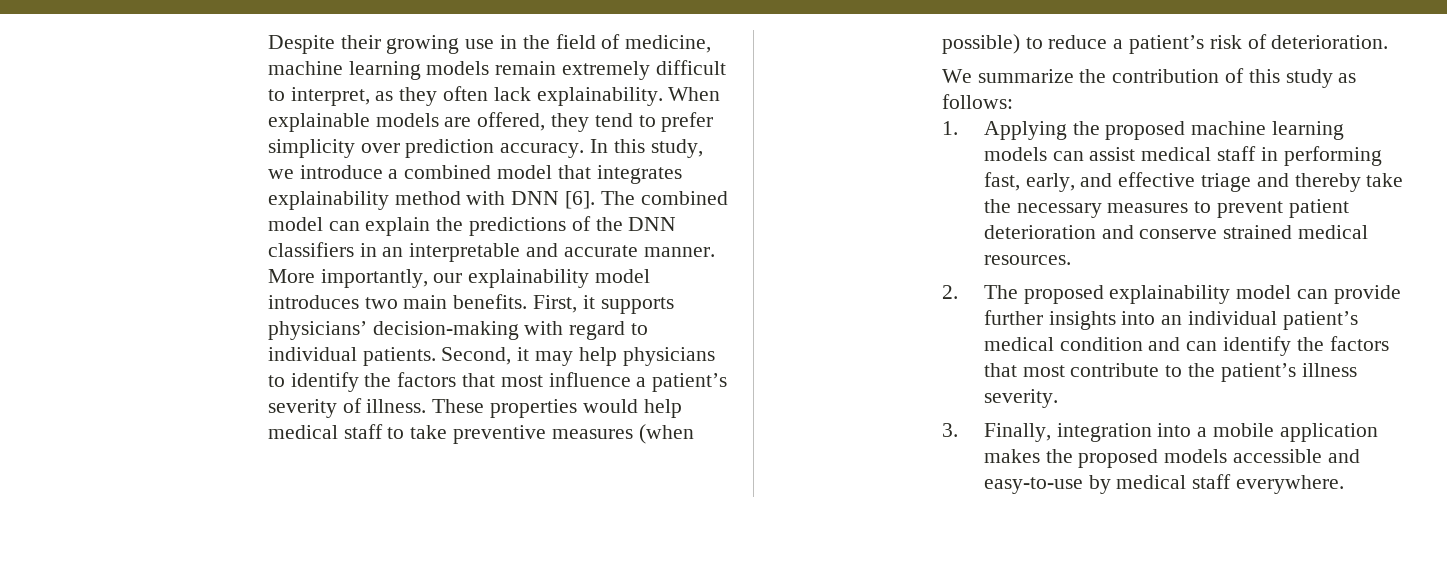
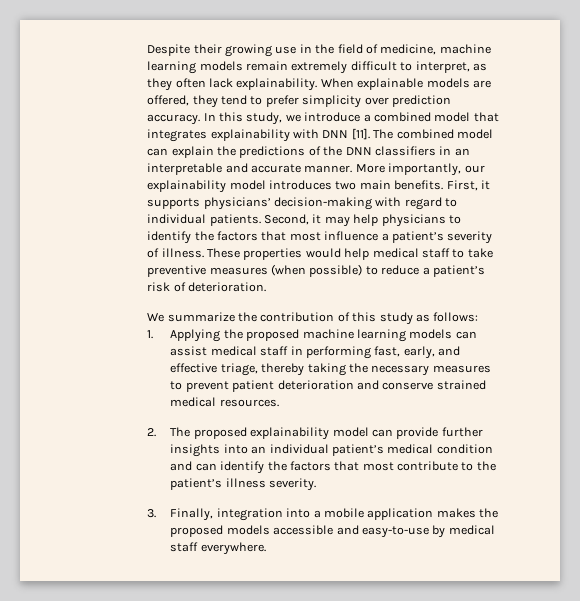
- In this study, we introduce a combined model that integrates explainability method with DNN [6].
+ In this study, we introduce a combined model that integrates explainability with DNN [11].
- 1. Applying the proposed machine learning models can assist medical staff in performing fast, early, and effective triage and thereby take the necessary measures to prevent patient deterioration and conserve strained medical resources.
+ 1. Applying the proposed machine learning models can assist medical staff in performing fast, early, and effective triage, thereby taking the necessary measures to prevent patient deterioration and conserve strained medical resources.

